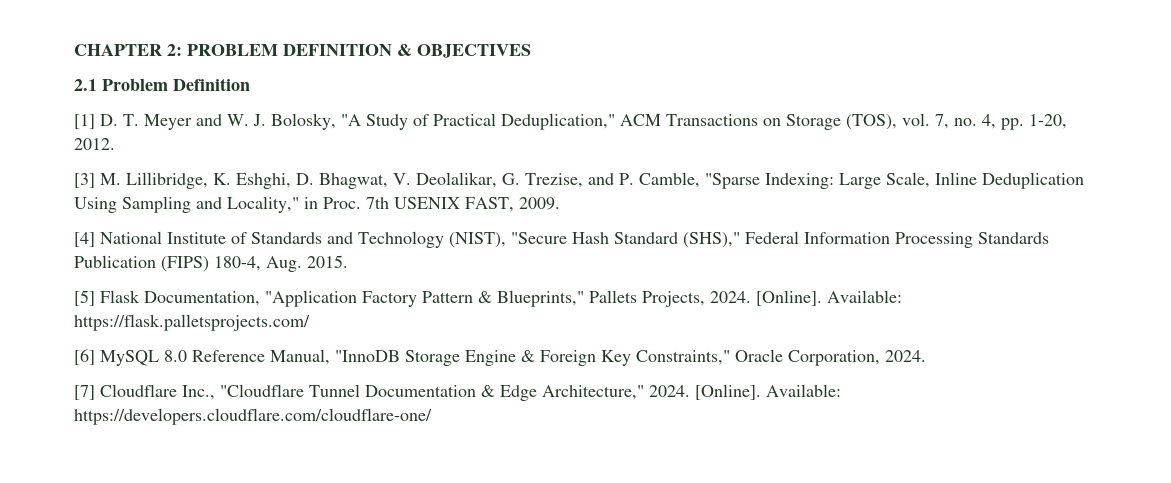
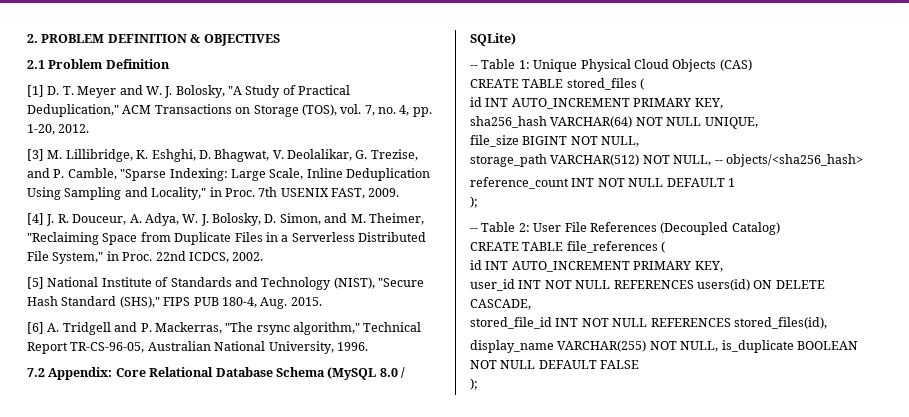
- CHAPTER 2: PROBLEM DEFINITION & OBJECTIVES
+ 2. PROBLEM DEFINITION & OBJECTIVES
- [4] National Institute of Standards and Technology (NIST), "Secure Hash Standard (SHS)," Federal Information Processing Standards Publication (FIPS) 180-4, Aug. 2015.
- [5] Flask Documentation, "Application Factory Pattern & Blueprints," Pallets Projects, 2024. [Online]. Available: https://flask.palletsprojects.com/
- [6] MySQL 8.0 Reference Manual, "InnoDB Storage Engine & Foreign Key Constraints," Oracle Corporation, 2024.
- [7] Cloudflare Inc., "Cloudflare Tunnel Documentation & Edge Architecture," 2024. [Online]. Available: https://developers.cloudflare.com/cloudflare-one/
+ [4] J. R. Douceur, A. Adya, W. J. Bolosky, D. Simon, and M. Theimer, "Reclaiming Space from Duplicate Files in a Serverless Distributed File System," in Proc. 22nd ICDCS, 2002.
+ [5] National Institute of Standards and Technology (NIST), "Secure Hash Standard (SHS)," FIPS PUB 180-4, Aug. 2015.
+ [6] A. Tridgell and P. Mackerras, "The rsync algorithm," Technical Report TR-CS-96-05, Australian National University, 1996.
+ 7.2 Appendix: Core Relational Database Schema (MySQL 8.0 / SQLite)
+ -- Table 1: Unique Physical Cloud Objects (CAS)
+ CREATE TABLE stored_files (
+ id INT AUTO_INCREMENT PRIMARY KEY,
+ sha256_hash VARCHAR(64) NOT NULL UNIQUE,
+ file_size BIGINT NOT NULL,
+ storage_path VARCHAR(512) NOT NULL, -- objects/<sha256_hash>
+ reference_count INT NOT NULL DEFAULT 1
+ );
+ -- Table 2: User File References (Decoupled Catalog)
+ CREATE TABLE file_references (
+ id INT AUTO_INCREMENT PRIMARY KEY,
+ user_id INT NOT NULL REFERENCES users(id) ON DELETE CASCADE,
+ stored_file_id INT NOT NULL REFERENCES stored_files(id),
+ display_name VARCHAR(255) NOT NULL, is_duplicate BOOLEAN NOT NULL DEFAULT FALSE
+ );

